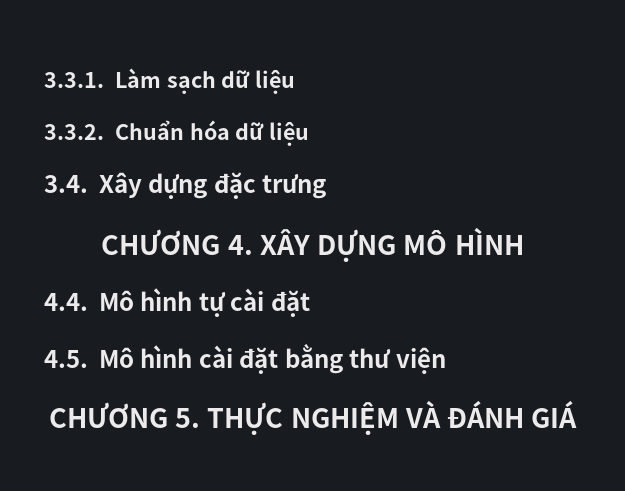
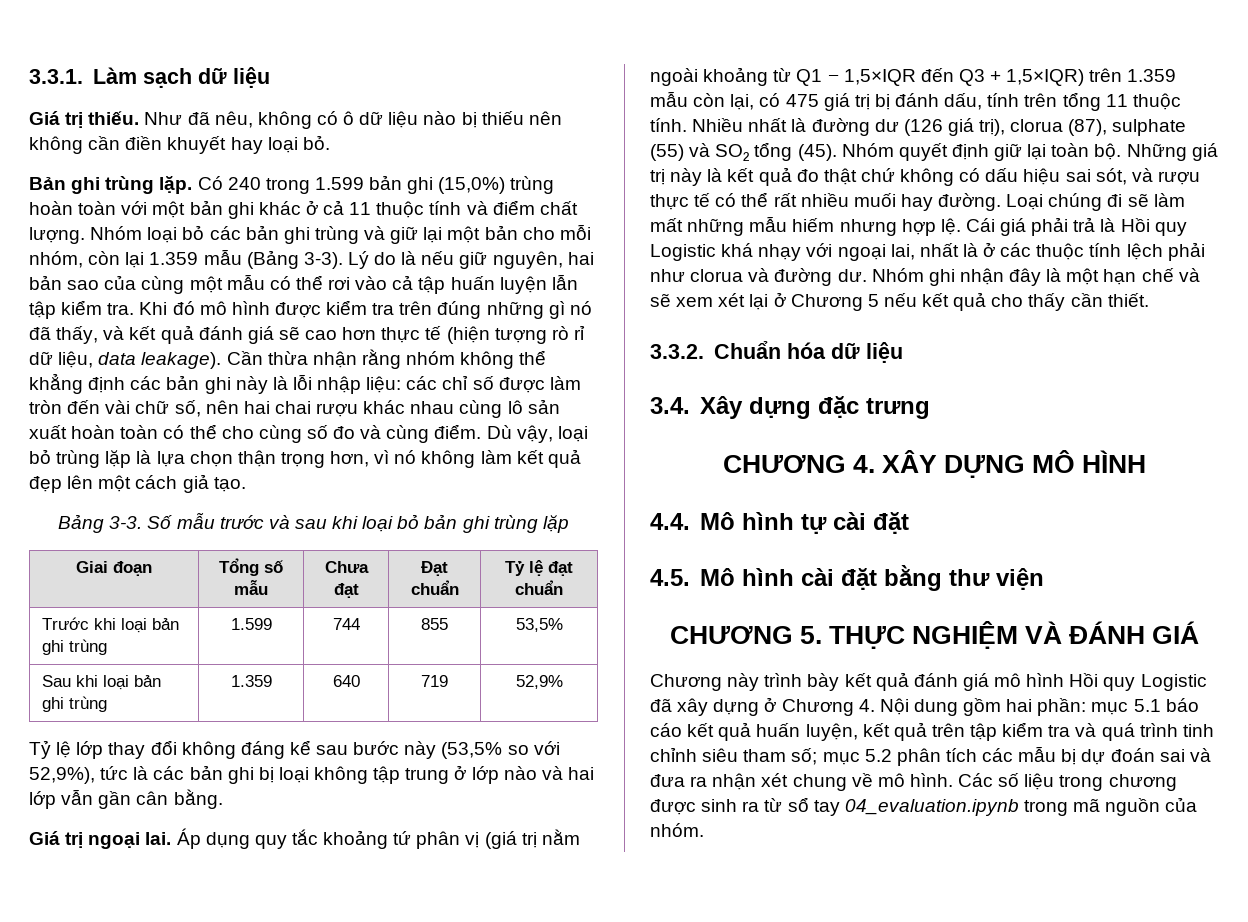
+ Giá trị thiếu. Như đã nêu, không có ô dữ liệu nào bị thiếu nên không cần điền khuyết hay loại bỏ.
+ Bản ghi trùng lặp. Có 240 trong 1.599 bản ghi (15,0%) trùng hoàn toàn với một bản ghi khác ở cả 11 thuộc tính và điểm chất lượng. Nhóm loại bỏ các bản ghi trùng và giữ lại một bản cho mỗi nhóm, còn lại 1.359 mẫu (Bảng 3-3). Lý do là nếu giữ nguyên, hai bản sao của cùng một mẫu có thể rơi vào cả tập huấn luyện lẫn tập kiểm tra. Khi đó mô hình được kiểm tra trên đúng những gì nó đã thấy, và kết quả đánh giá sẽ cao hơn thực tế (hiện tượng rò rỉ dữ liệu, data leakage). Cần thừa nhận rằng nhóm không thể khẳng định các bản ghi này là lỗi nhập liệu: các chỉ số được làm tròn đến vài chữ số, nên hai chai rượu khác nhau cùng lô sản xuất hoàn toàn có thể cho cùng số đo và cùng điểm. Dù vậy, loại bỏ trùng lặp là lựa chọn thận trọng hơn, vì nó không làm kết quả đẹp lên một cách giả tạo.
+ Bảng 3-3. Số mẫu trước và sau khi loại bỏ bản ghi trùng lặp
+ Giai đoạn | Tổng số mẫu | Chưa đạt | Đạt chuẩn | Tỷ lệ đạt chuẩn
+ Trước khi loại bản ghi trùng | 1.599 | 744 | 855 | 53,5%
+ Sau khi loại bản ghi trùng | 1.359 | 640 | 719 | 52,9%
+ Tỷ lệ lớp thay đổi không đáng kể sau bước này (53,5% so với 52,9%), tức là các bản ghi bị loại không tập trung ở lớp nào và hai lớp vẫn gần cân bằng.
+ Giá trị ngoại lai. Áp dụng quy tắc khoảng tứ phân vị (giá trị nằm ngoài khoảng từ Q1 − 1,5×IQR đến Q3 + 1,5×IQR) trên 1.359 mẫu còn lại, có 475 giá trị bị đánh dấu, tính trên tổng 11 thuộc tính. Nhiều nhất là đường dư (126 giá trị), clorua (87), sulphate (55) và SO₂ tổng (45). Nhóm quyết định giữ lại toàn bộ. Những giá trị này là kết quả đo thật chứ không có dấu hiệu sai sót, và rượu thực tế có thể rất nhiều muối hay đường. Loại chúng đi sẽ làm mất những mẫu hiếm nhưng hợp lệ. Cái giá phải trả là Hồi quy Logistic khá nhạy với ngoại lai, nhất là ở các thuộc tính lệch phải như clorua và đường dư. Nhóm ghi nhận đây là một hạn chế và sẽ xem xét lại ở Chương 5 nếu kết quả cho thấy cần thiết.
+ Chương này trình bày kết quả đánh giá mô hình Hồi quy Logistic đã xây dựng ở Chương 4. Nội dung gồm hai phần: mục 5.1 báo cáo kết quả huấn luyện, kết quả trên tập kiểm tra và quá trình tinh chỉnh siêu tham số; mục 5.2 phân tích các mẫu bị dự đoán sai và đưa ra nhận xét chung về mô hình. Các số liệu trong chương được sinh ra từ sổ tay 04_evaluation.ipynb trong mã nguồn của nhóm.

